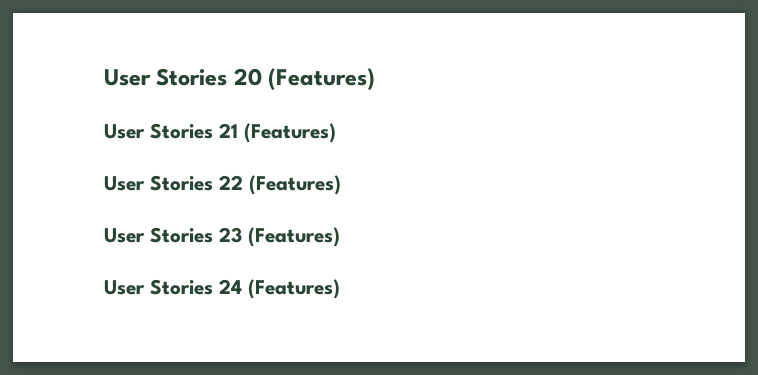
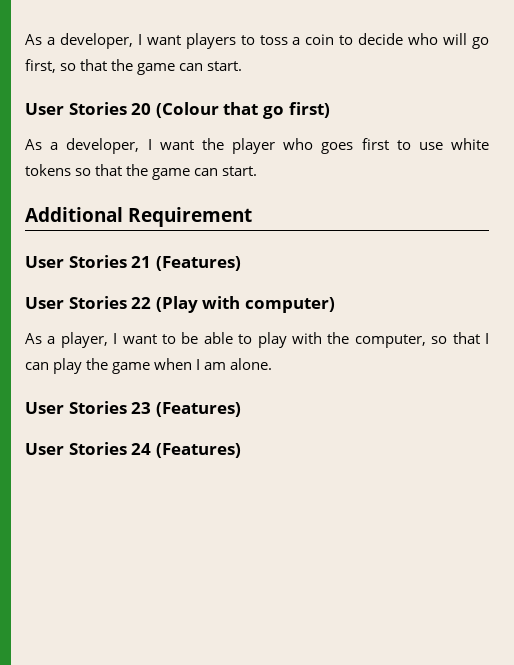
- User Stories 20 (Features)
+ As a developer, I want players to toss a coin to decide who will go first, so that the game can start.
+ User Stories 20 (Colour that go first)
+ As a developer, I want the player who goes first to use white tokens so that the game can start.
+ Additional Requirement
- User Stories 22 (Features)
+ User Stories 22 (Play with computer)
+ As a player, I want to be able to play with the computer, so that I can play the game when I am alone.

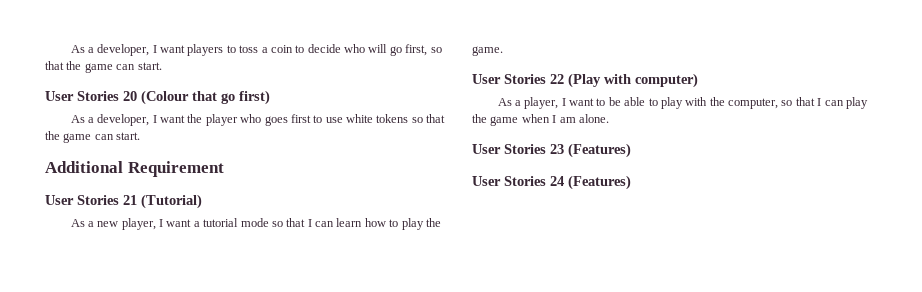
- User Stories 21 (Features)
+ User Stories 21 (Tutorial)
+ As a new player, I want a tutorial mode so that I can learn how to play the game.

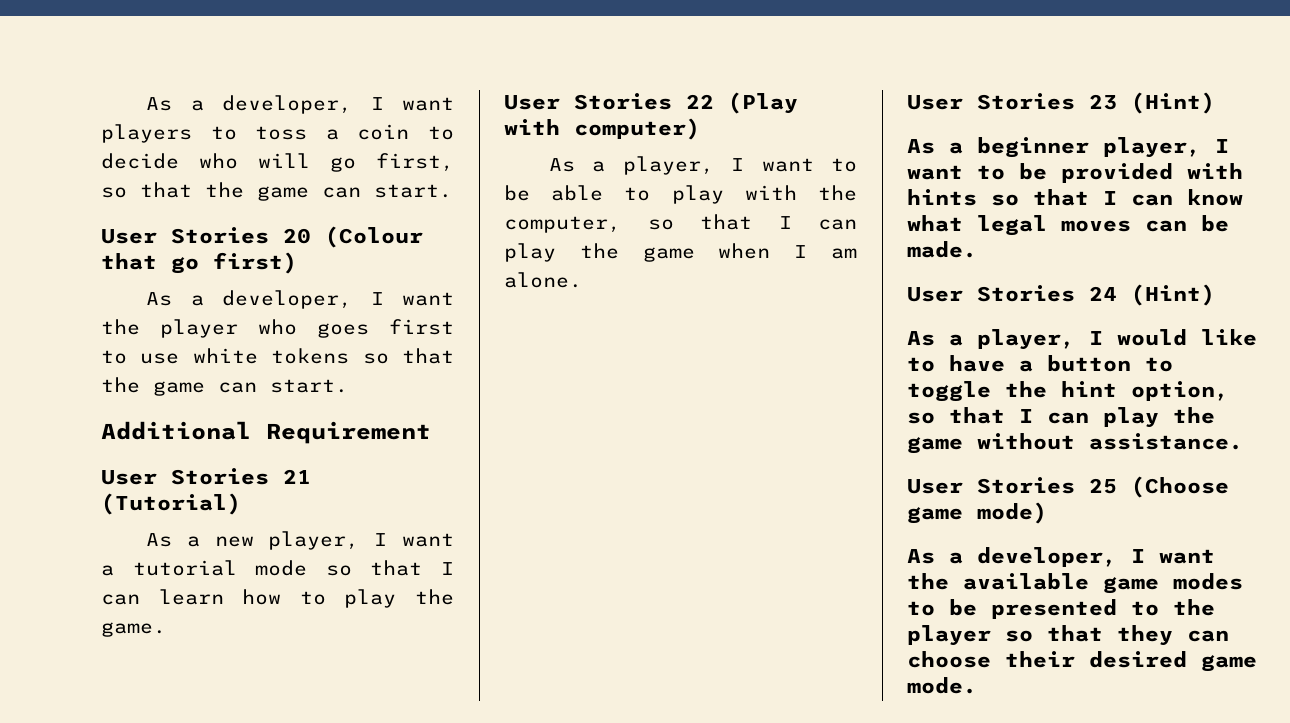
- User Stories 23 (Features)
- User Stories 24 (Features)
+ User Stories 23 (Hint)
+ As a beginner player, I want to be provided with hints so that I can know what legal moves can be made.
+ User Stories 24 (Hint)
+ As a player, I would like to have a button to toggle the hint option, so that I can play the game without assistance.
+ User Stories 25 (Choose game mode)
+ As a developer, I want the available game modes to be presented to the player so that they can choose their desired game mode.

